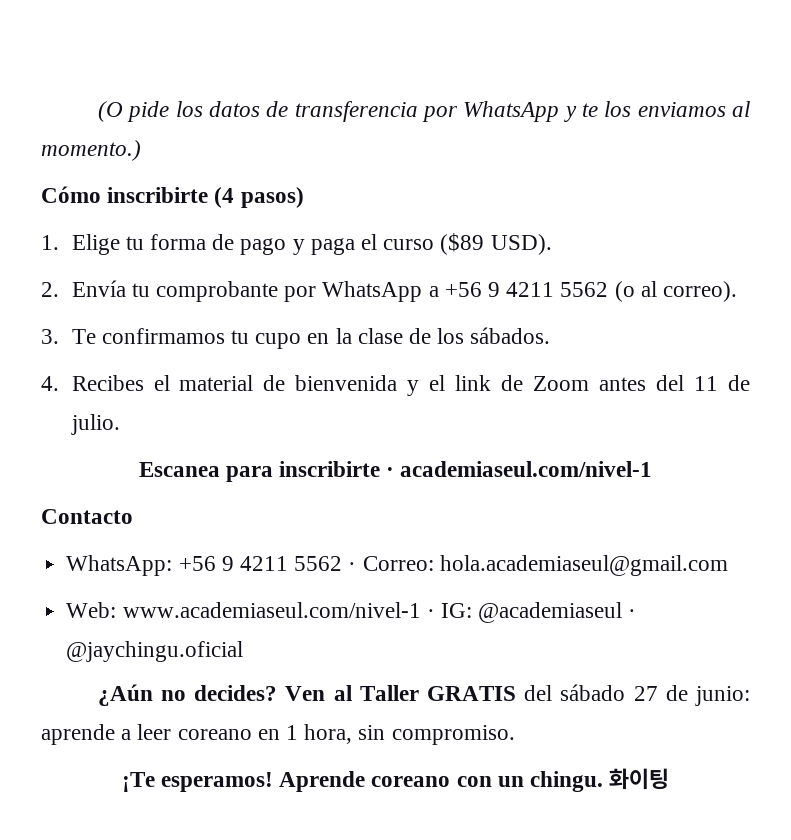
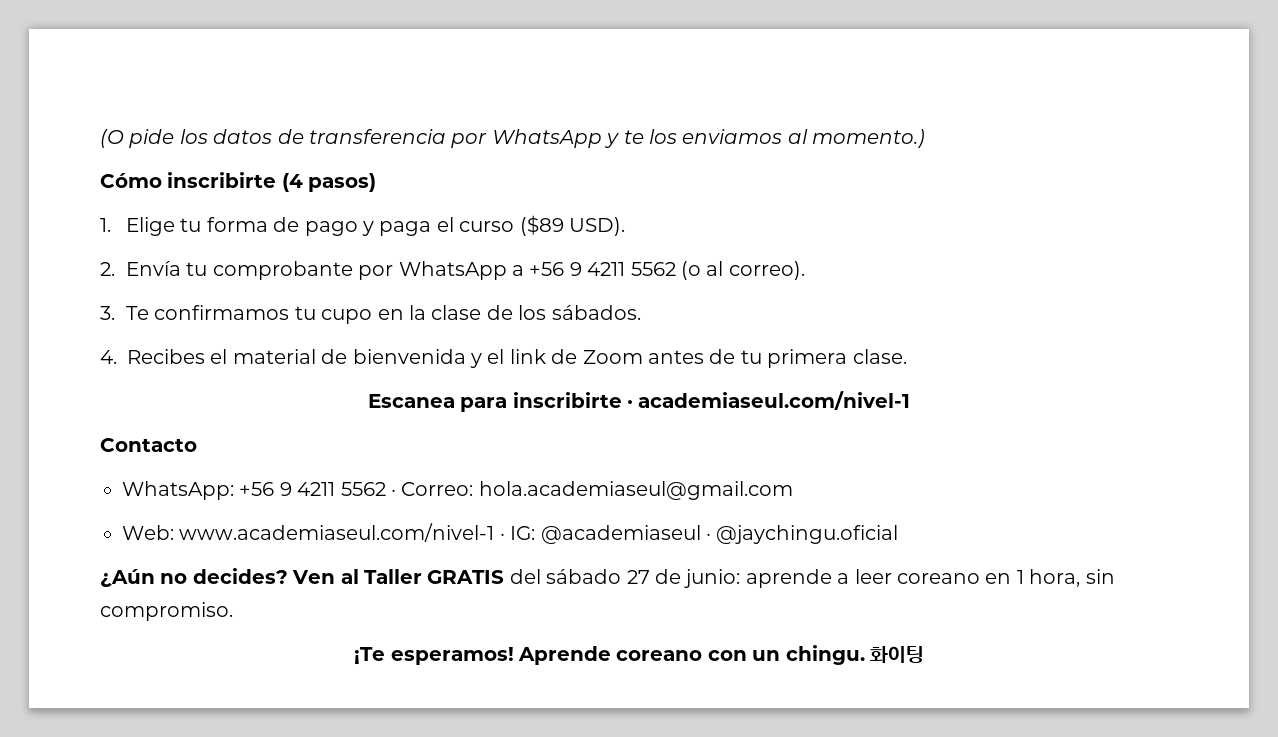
- 4. Recibes el material de bienvenida y el link de Zoom antes del 11 de julio.
+ 4. Recibes el material de bienvenida y el link de Zoom antes de tu primera clase.

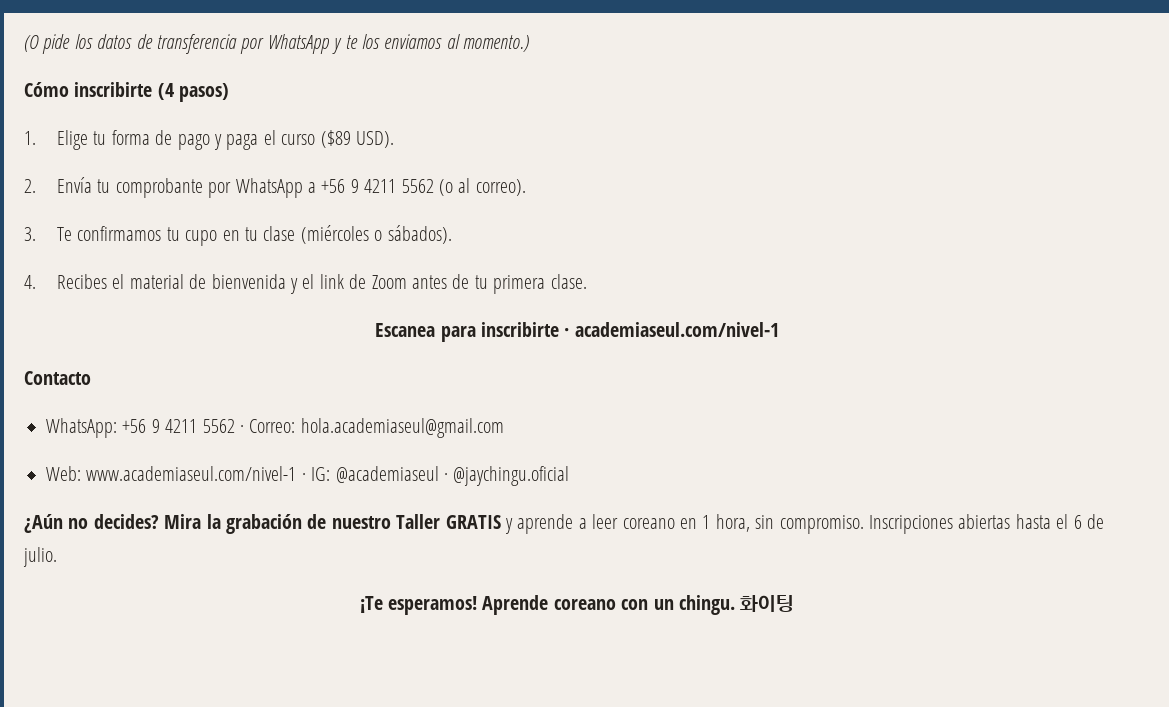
- 3. Te confirmamos tu cupo en la clase de los sábados.
+ 3. Te confirmamos tu cupo en tu clase (miércoles o sábados).
- Ven al Taller GRATIS del sábado 27 de junio: aprende a leer coreano en 1 hora, sin compromiso.
+ Mira la grabación de nuestro Taller GRATIS y aprende a leer coreano en 1 hora, sin compromiso. Inscripciones abiertas hasta el 6 de julio.

